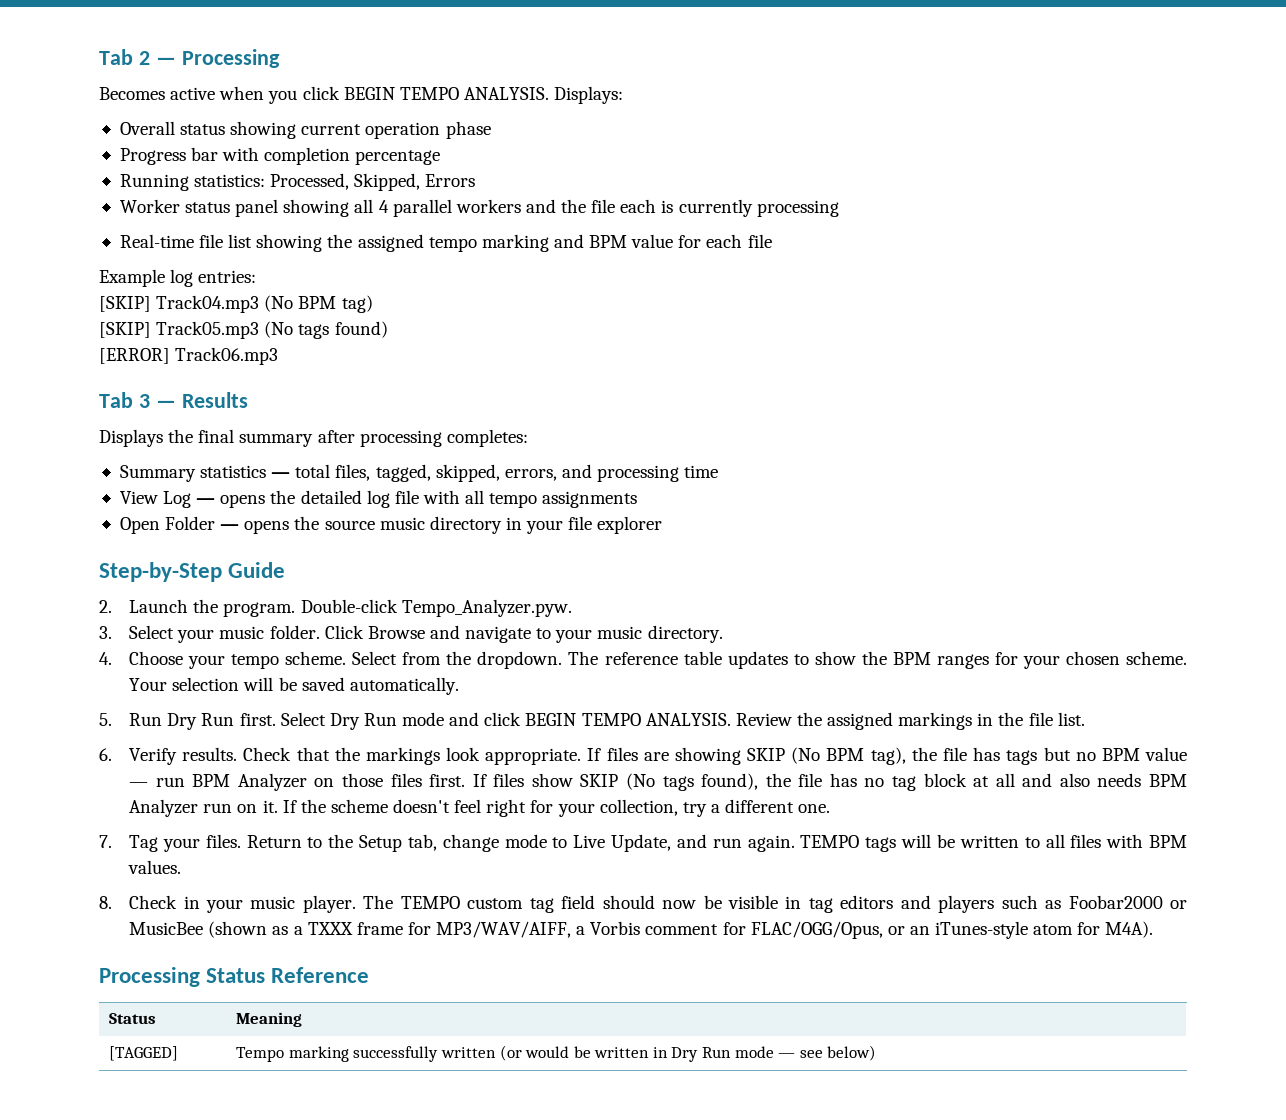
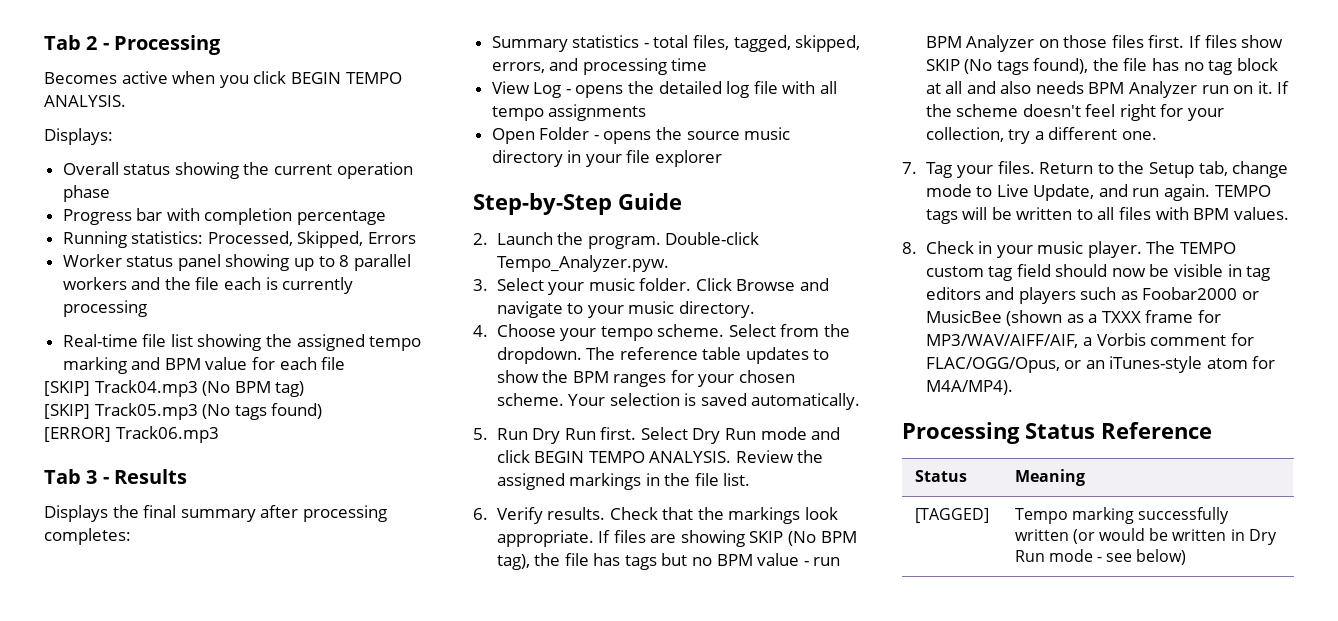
- Tab 2 — Processing
+ Tab 2 - Processing
- Becomes active when you click BEGIN TEMPO ANALYSIS. Displays:
+ Becomes active when you click BEGIN TEMPO ANALYSIS.
+ Displays:
- Overall status showing current operation phase
+ Overall status showing the current operation phase
- Worker status panel showing all 4 parallel workers and the file each is currently processing
+ Worker status panel showing up to 8 parallel workers and the file each is currently processing
- Example log entries:
- Tab 3 — Results
+ Tab 3 - Results
- Summary statistics — total files, tagged, skipped, errors, and processing time
+ Summary statistics - total files, tagged, skipped, errors, and processing time
- View Log — opens the detailed log file with all tempo assignments
+ View Log - opens the detailed log file with all tempo assignments
- Open Folder — opens the source music directory in your file explorer
+ Open Folder - opens the source music directory in your file explorer
- Your selection will be saved automatically.
+ Your selection is saved automatically.
- If files are showing SKIP (No BPM tag), the file has tags but no BPM value — run BPM Analyzer on those files first.
+ If files are showing SKIP (No BPM tag), the file has tags but no BPM value - run BPM Analyzer on those files first.
- The TEMPO custom tag field should now be visible in tag editors and players such as Foobar2000 or MusicBee (shown as a TXXX frame for MP3/WAV/AIFF, a Vorbis comment for FLAC/OGG/Opus, or an iTunes-style atom for M4A).
+ The TEMPO custom tag field should now be visible in tag editors and players such as Foobar2000 or MusicBee (shown as a TXXX frame for MP3/WAV/AIFF/AIF, a Vorbis comment for FLAC/OGG/Opus, or an iTunes-style atom for M4A/MP4).
- [TAGGED] | Tempo marking successfully written (or would be written in Dry Run mode — see below)
+ [TAGGED] | Tempo marking successfully written (or would be written in Dry Run mode - see below)

